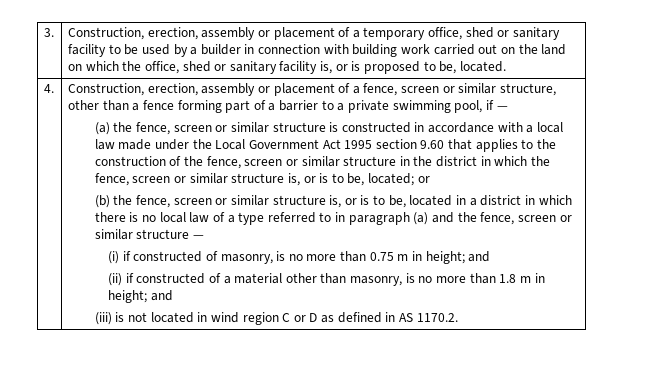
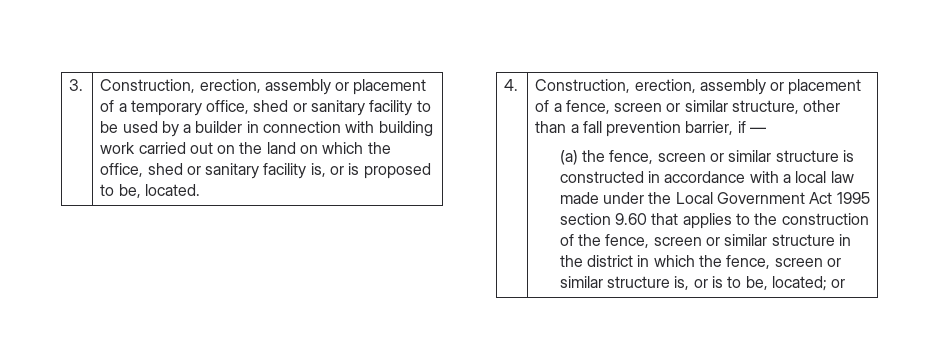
- Construction, erection, assembly or placement of a fence, screen or similar structure, other than a fence forming part of a barrier to a private swimming pool, if —
+ Construction, erection, assembly or placement of a fence, screen or similar structure, other than a fall prevention barrier, if —
- (b) the fence, screen or similar structure is, or is to be, located in a district in which there is no local law of a type referred to in paragraph (a) and the fence, screen or similar structure —
- (i) if constructed of masonry, is no more than 0.75 m in height; and
- (ii) if constructed of a material other than masonry, is no more than 1.8 m in height; and
- (iii) is not located in wind region C or D as defined in AS 1170.2.

